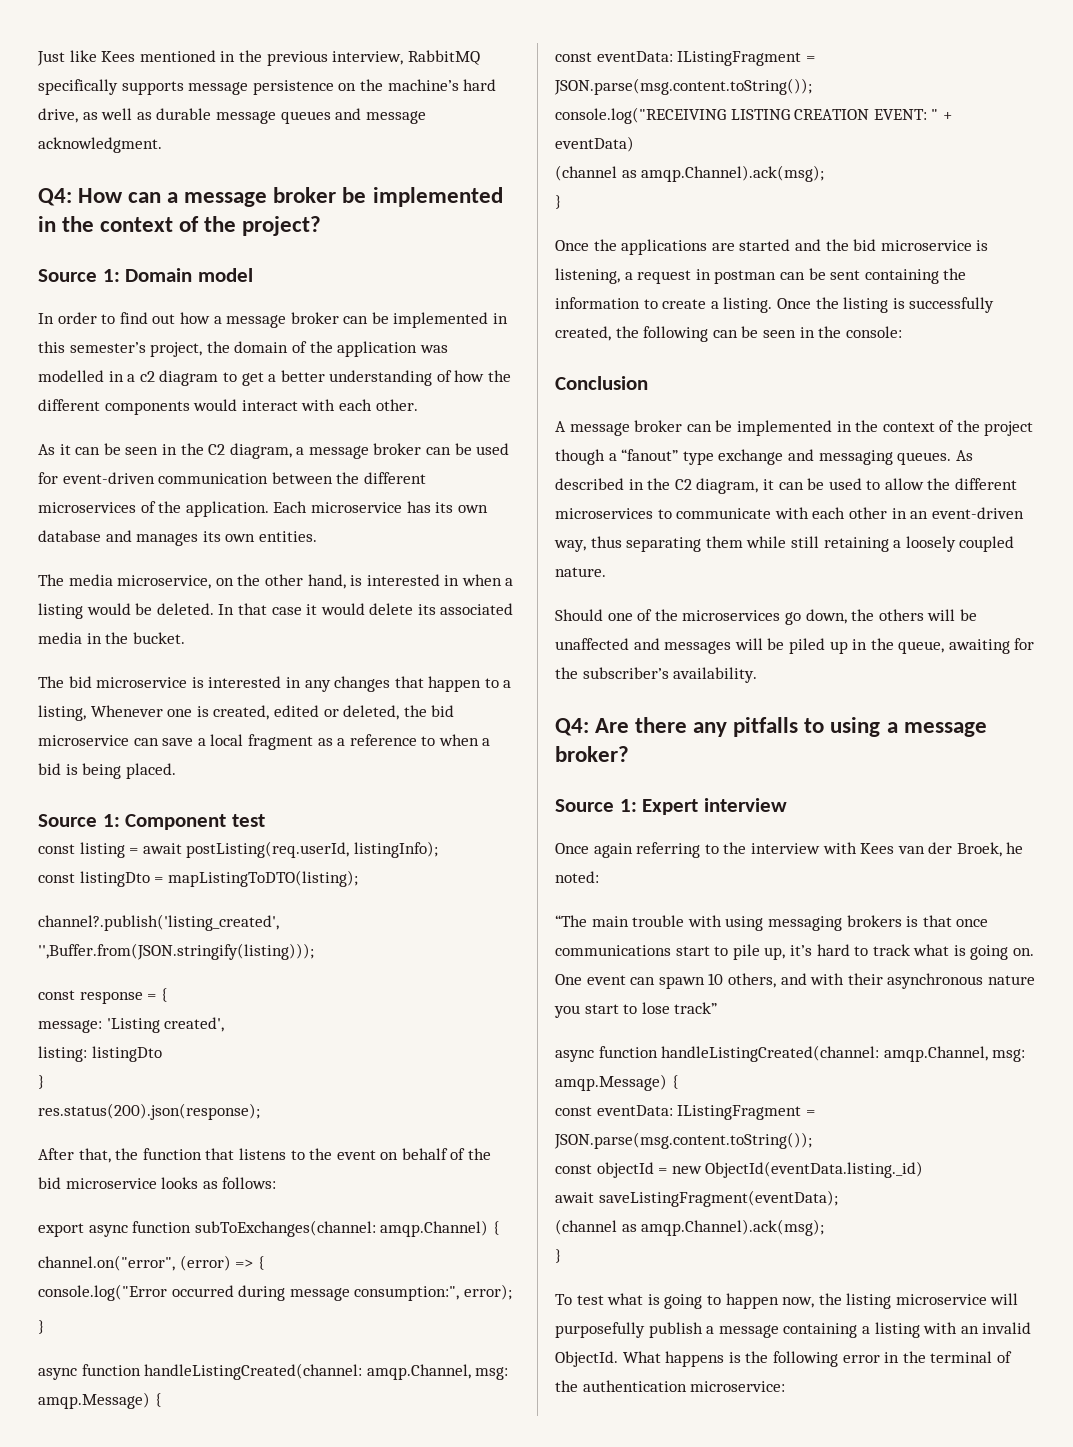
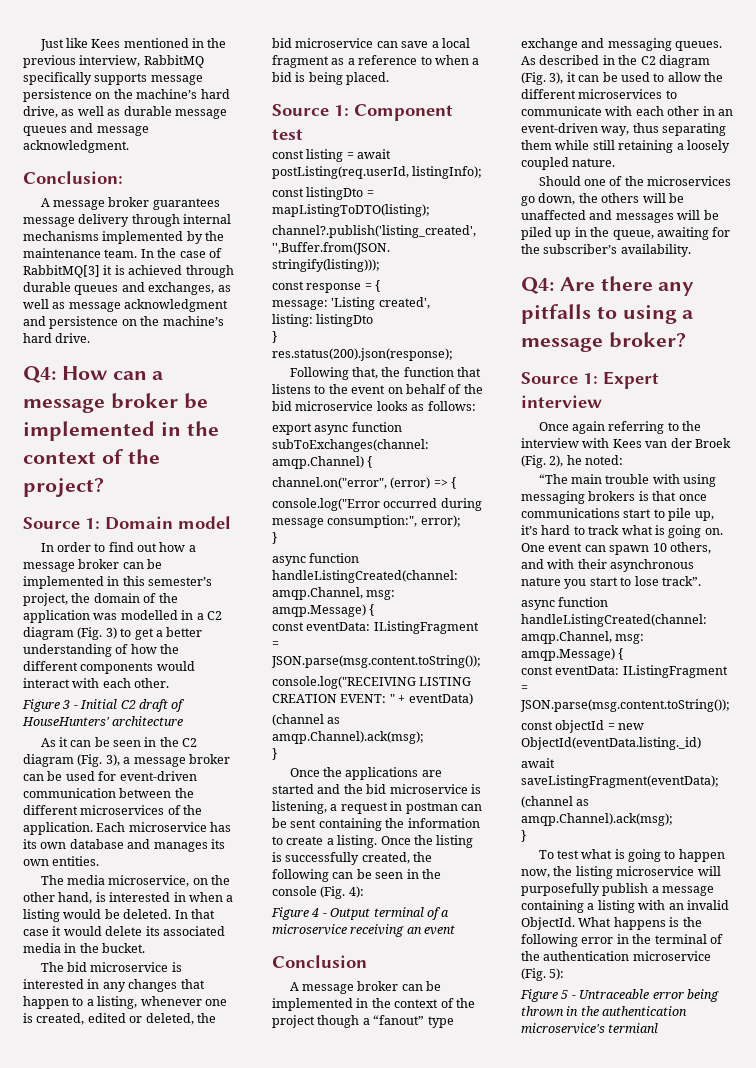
+ Conclusion:
+ A message broker guarantees message delivery through internal mechanisms implemented by the maintenance team. In the case of RabbitMQ[3] it is achieved through durable queues and exchanges, as well as message acknowledgment and persistence on the machine’s hard drive.
- In order to find out how a message broker can be implemented in this semester’s project, the domain of the application was modelled in a c2 diagram to get a better understanding of how the different components would interact with each other.
+ In order to find out how a message broker can be implemented in this semester’s project, the domain of the application was modelled in a C2 diagram (Fig. 3) to get a better understanding of how the different components would interact with each other.
+ Figure 3 - Initial C2 draft of HouseHunters' architecture
- As it can be seen in the C2 diagram, a message broker can be used for event-driven communication between the different microservices of the application.
+ As it can be seen in the C2 diagram (Fig. 3), a message broker can be used for event-driven communication between the different microservices of the application.
- The bid microservice is interested in any changes that happen to a listing, Whenever one is created, edited or deleted, the bid microservice can save a local fragment as a reference to when a bid is being placed.
+ The bid microservice is interested in any changes that happen to a listing, whenever one is created, edited or deleted, the bid microservice can save a local fragment as a reference to when a bid is being placed.
- After that, the function that listens to the event on behalf of the bid microservice looks as follows:
+ Following that, the function that listens to the event on behalf of the bid microservice looks as follows:
- Once the listing is successfully created, the following can be seen in the console:
+ Once the listing is successfully created, the following can be seen in the console (Fig. 4):
+ Figure 4 - Output terminal of a microservice receiving an event
- As described in the C2 diagram, it can be used to allow the different microservices to communicate with each other in an event-driven way, thus separating them while still retaining a loosely coupled nature.
+ As described in the C2 diagram (Fig. 3), it can be used to allow the different microservices to communicate with each other in an event-driven way, thus separating them while still retaining a loosely coupled nature.
- Once again referring to the interview with Kees van der Broek, he noted:
+ Once again referring to the interview with Kees van der Broek (Fig. 2), he noted:
- One event can spawn 10 others, and with their asynchronous nature you start to lose track”
+ One event can spawn 10 others, and with their asynchronous nature you start to lose track”.
- What happens is the following error in the terminal of the authentication microservice:
+ What happens is the following error in the terminal of the authentication microservice (Fig. 5):
+ Figure 5 - Untraceable error being thrown in the authentication microservice's termianl

